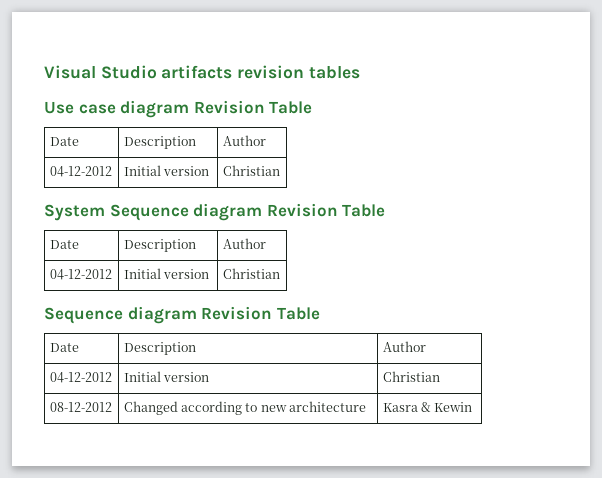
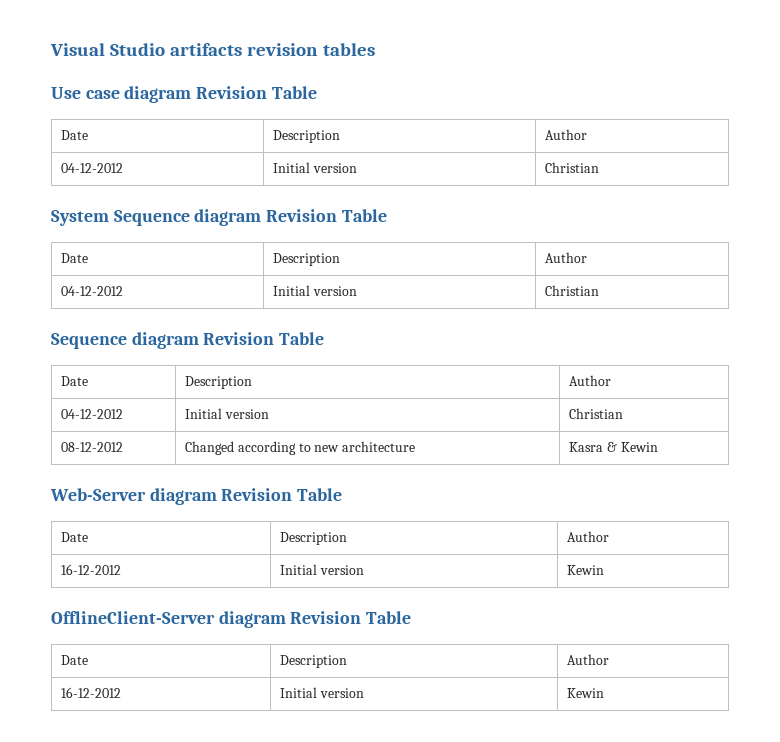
+ Web-Server diagram Revision Table
+ Date | Description | Author
+ 16-12-2012 | Initial version | Kewin
+ OfflineClient-Server diagram Revision Table
+ Date | Description | Author
+ 16-12-2012 | Initial version | Kewin

